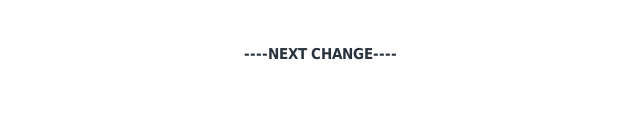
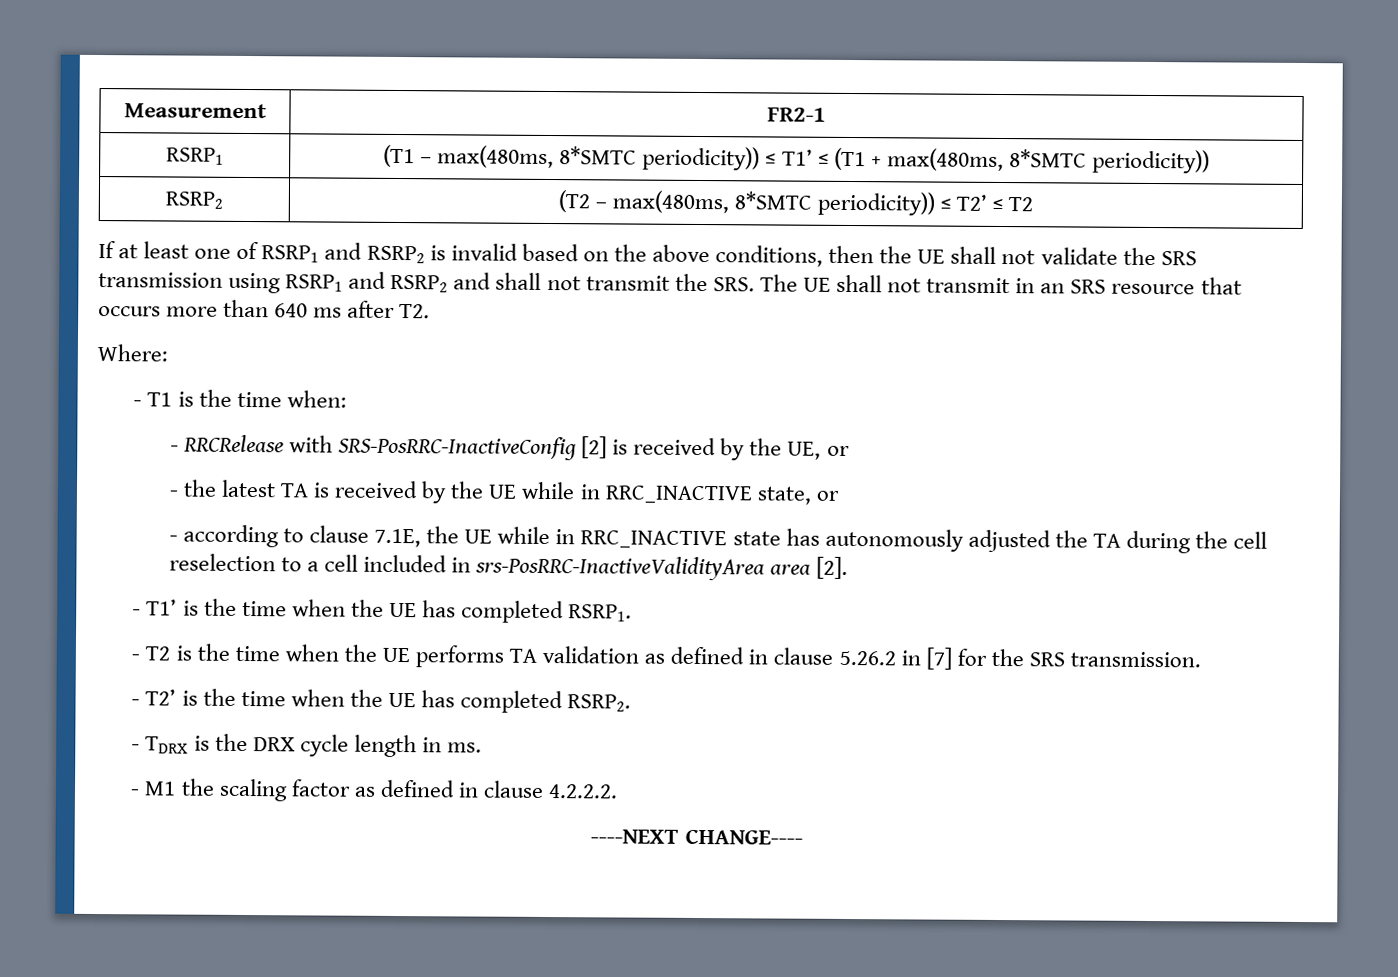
+ Measurement | FR2-1
+ RSRP1 | (T1 – max(480ms, 8*SMTC periodicity)) ≤ T1’ ≤ (T1 + max(480ms, 8*SMTC periodicity))
+ RSRP2 | (T2 – max(480ms, 8*SMTC periodicity)) ≤ T2’ ≤ T2
+ If at least one of RSRP1 and RSRP2 is invalid based on the above conditions, then the UE shall not validate the SRS transmission using RSRP1 and RSRP2 and shall not transmit the SRS. The UE shall not transmit in an SRS resource that occurs more than 640 ms after T2.
+ Where:
+ - T1 is the time when:
+ - RRCRelease with SRS-PosRRC-InactiveConfig [2] is received by the UE, or
+ - the latest TA is received by the UE while in RRC_INACTIVE state, or
+ - according to clause 7.1E, the UE while in RRC_INACTIVE state has autonomously adjusted the TA during the cell reselection to a cell included in srs-PosRRC-InactiveValidityArea area [2].
+ - T1’ is the time when the UE has completed RSRP1.
+ - T2 is the time when the UE performs TA validation as defined in clause 5.26.2 in [7] for the SRS transmission.
+ - T2’ is the time when the UE has completed RSRP2.
+ - TDRX is the DRX cycle length in ms.
+ - M1 the scaling factor as defined in clause 4.2.2.2.

